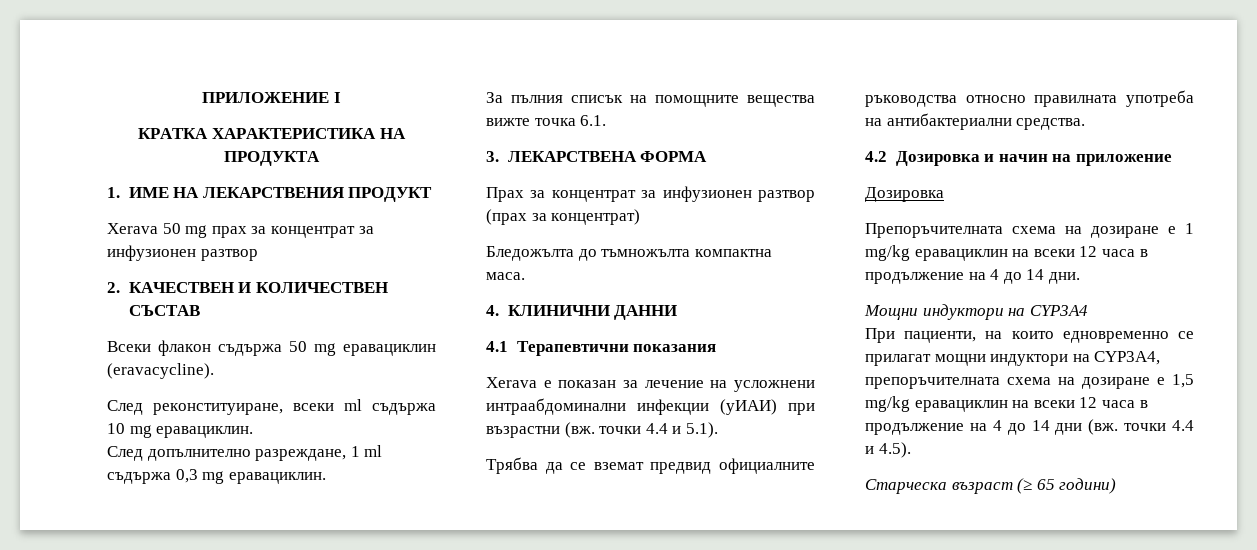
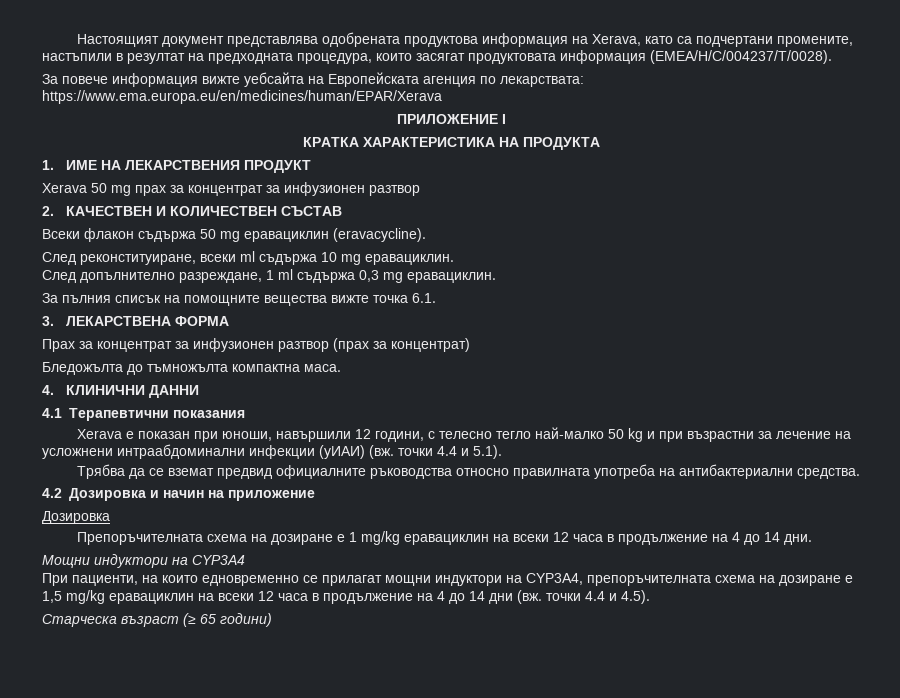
+ Настоящият документ представлява одобрената продуктова информация на Xerava, като са подчертани промените, настъпили в резултат на предходната процедура, които засягат продуктовата информация (EMEA/H/C/004237/T/0028).
+ За повече информация вижте уебсайта на Европейската агенция по лекарствата: https://www.ema.europa.eu/en/medicines/human/EPAR/Xerava
- Xerava е показан за лечение на усложнени интраабдоминални инфекции (уИАИ) при възрастни (вж. точки 4.4 и 5.1).
+ Xerava е показан при юноши, навършили 12 години, с телесно тегло най-малко 50 kg и при възрастни за лечение на усложнени интраабдоминални инфекции (уИАИ) (вж. точки 4.4 и 5.1).

